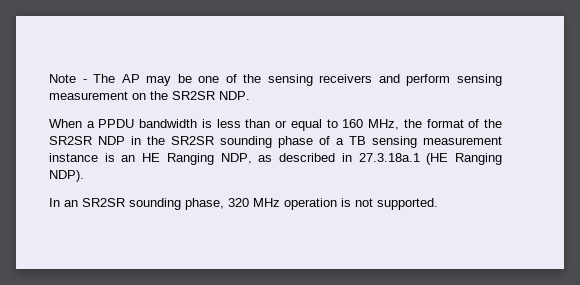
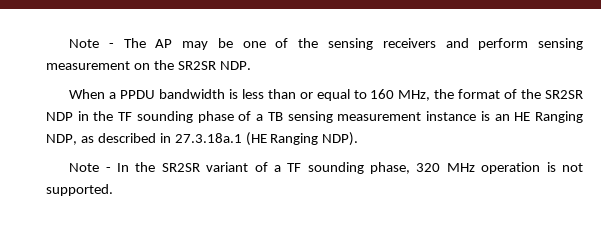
- When a PPDU bandwidth is less than or equal to 160 MHz, the format of the SR2SR NDP in the SR2SR sounding phase of a TB sensing measurement instance is an HE Ranging NDP, as described in 27.3.18a.1 (HE Ranging NDP).
+ When a PPDU bandwidth is less than or equal to 160 MHz, the format of the SR2SR NDP in the TF sounding phase of a TB sensing measurement instance is an HE Ranging NDP, as described in 27.3.18a.1 (HE Ranging NDP).
- In an SR2SR sounding phase, 320 MHz operation is not supported.
+ Note - In the SR2SR variant of a TF sounding phase, 320 MHz operation is not supported.

